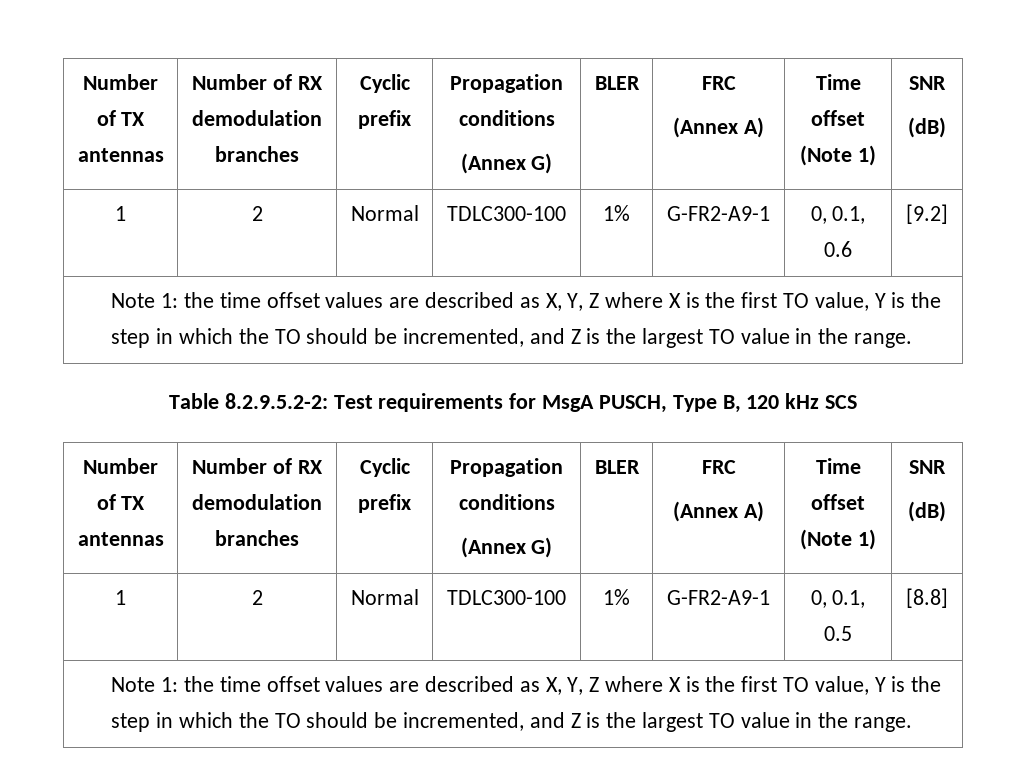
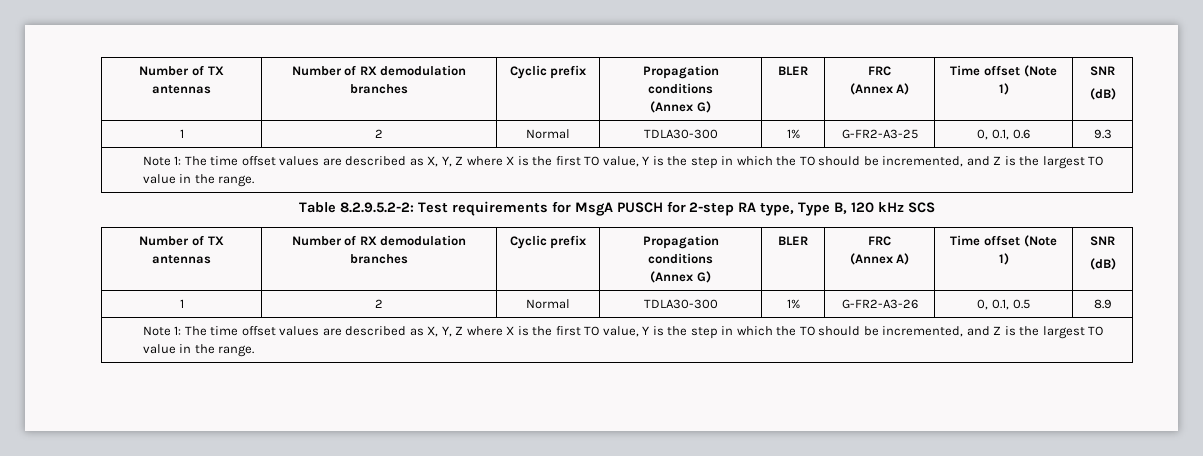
- 1 | 2 | Normal | TDLC300-100 | 1% | G-FR2-A9-1 | 0, 0.1, 0.6 | [9.2]
- Note 1: the time offset values are described as X, Y, Z where X is the first TO value, Y is the step in which the TO should be incremented, and Z is the largest TO value in the range.
+ 1 | 2 | Normal | TDLA30-300 | 1% | G-FR2-A3-25 | 0, 0.1, 0.6 | 9.3
+ Note 1: The time offset values are described as X, Y, Z where X is the first TO value, Y is the step in which the TO should be incremented, and Z is the largest TO value in the range.
- Table 8.2.9.5.2-2: Test requirements for MsgA PUSCH, Type B, 120 kHz SCS
+ Table 8.2.9.5.2-2: Test requirements for MsgA PUSCH for 2-step RA type, Type B, 120 kHz SCS
- 1 | 2 | Normal | TDLC300-100 | 1% | G-FR2-A9-1 | 0, 0.1, 0.5 | [8.8]
- Note 1: the time offset values are described as X, Y, Z where X is the first TO value, Y is the step in which the TO should be incremented, and Z is the largest TO value in the range.
+ 1 | 2 | Normal | TDLA30-300 | 1% | G-FR2-A3-26 | 0, 0.1, 0.5 | 8.9
+ Note 1: The time offset values are described as X, Y, Z where X is the first TO value, Y is the step in which the TO should be incremented, and Z is the largest TO value in the range.

